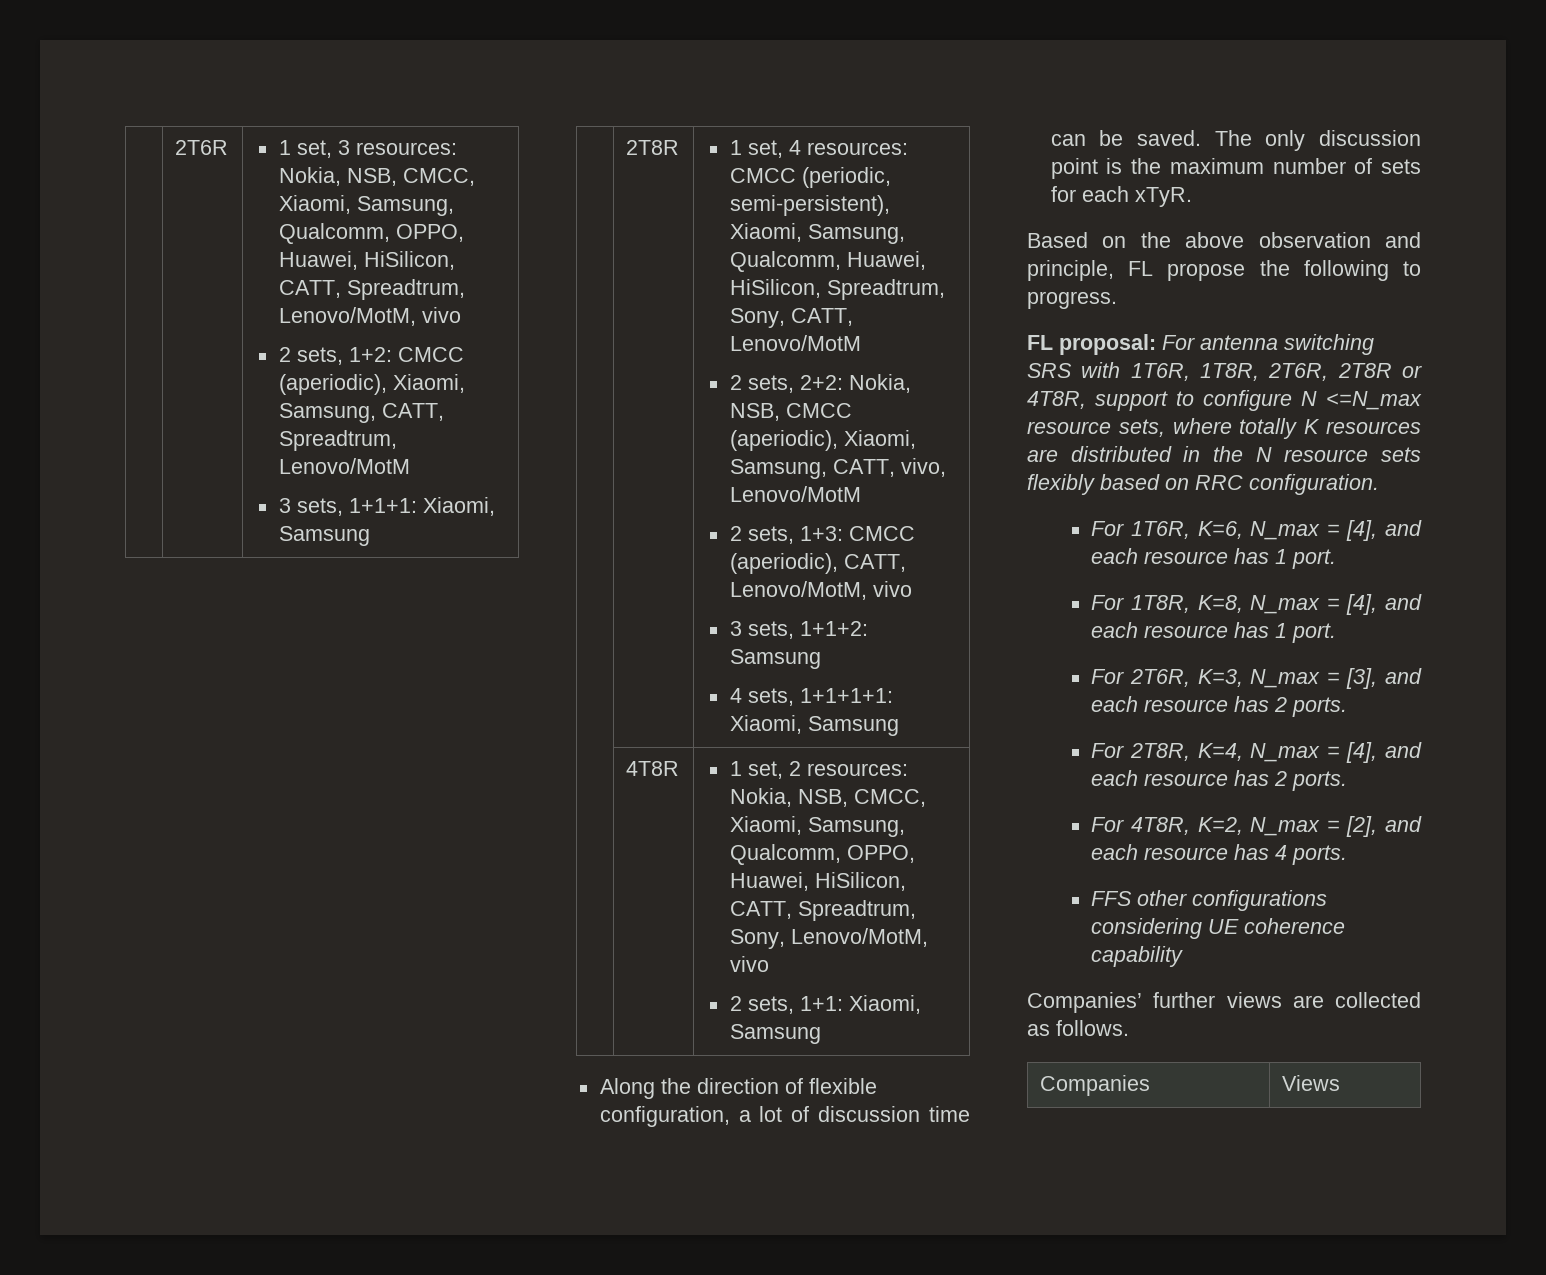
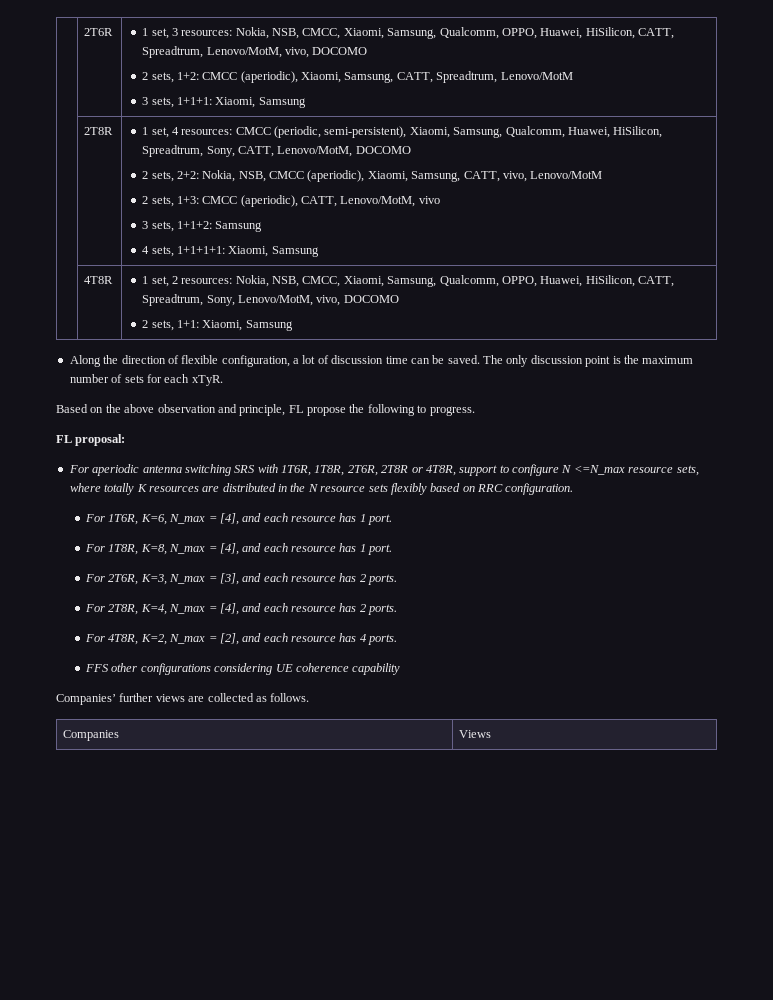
- | 2T6R | 1 set, 3 resources: Nokia, NSB, CMCC, Xiaomi, Samsung, Qualcomm, OPPO, Huawei, HiSilicon, CATT, Spreadtrum, Lenovo/MotM, vivo
+ | 2T6R | 1 set, 3 resources: Nokia, NSB, CMCC, Xiaomi, Samsung, Qualcomm, OPPO, Huawei, HiSilicon, CATT, Spreadtrum, Lenovo/MotM, vivo, DOCOMO
- 1 set, 4 resources: CMCC (periodic, semi-persistent), Xiaomi, Samsung, Qualcomm, Huawei, HiSilicon, Spreadtrum, Sony, CATT, Lenovo/MotM
+ 1 set, 4 resources: CMCC (periodic, semi-persistent), Xiaomi, Samsung, Qualcomm, Huawei, HiSilicon, Spreadtrum, Sony, CATT, Lenovo/MotM, DOCOMO
- | 4T8R | 1 set, 2 resources: Nokia, NSB, CMCC, Xiaomi, Samsung, Qualcomm, OPPO, Huawei, HiSilicon, CATT, Spreadtrum, Sony, Lenovo/MotM, vivo
+ | 4T8R | 1 set, 2 resources: Nokia, NSB, CMCC, Xiaomi, Samsung, Qualcomm, OPPO, Huawei, HiSilicon, CATT, Spreadtrum, Sony, Lenovo/MotM, vivo, DOCOMO
- FL proposal: For antenna switching SRS with 1T6R, 1T8R, 2T6R, 2T8R or 4T8R, support to configure N <=N_max resource sets, where totally K resources are distributed in the N resource sets flexibly based on RRC configuration.
+ FL proposal:
+ For aperiodic antenna switching SRS with 1T6R, 1T8R, 2T6R, 2T8R or 4T8R, support to configure N <=N_max resource sets, where totally K resources are distributed in the N resource sets flexibly based on RRC configuration.

